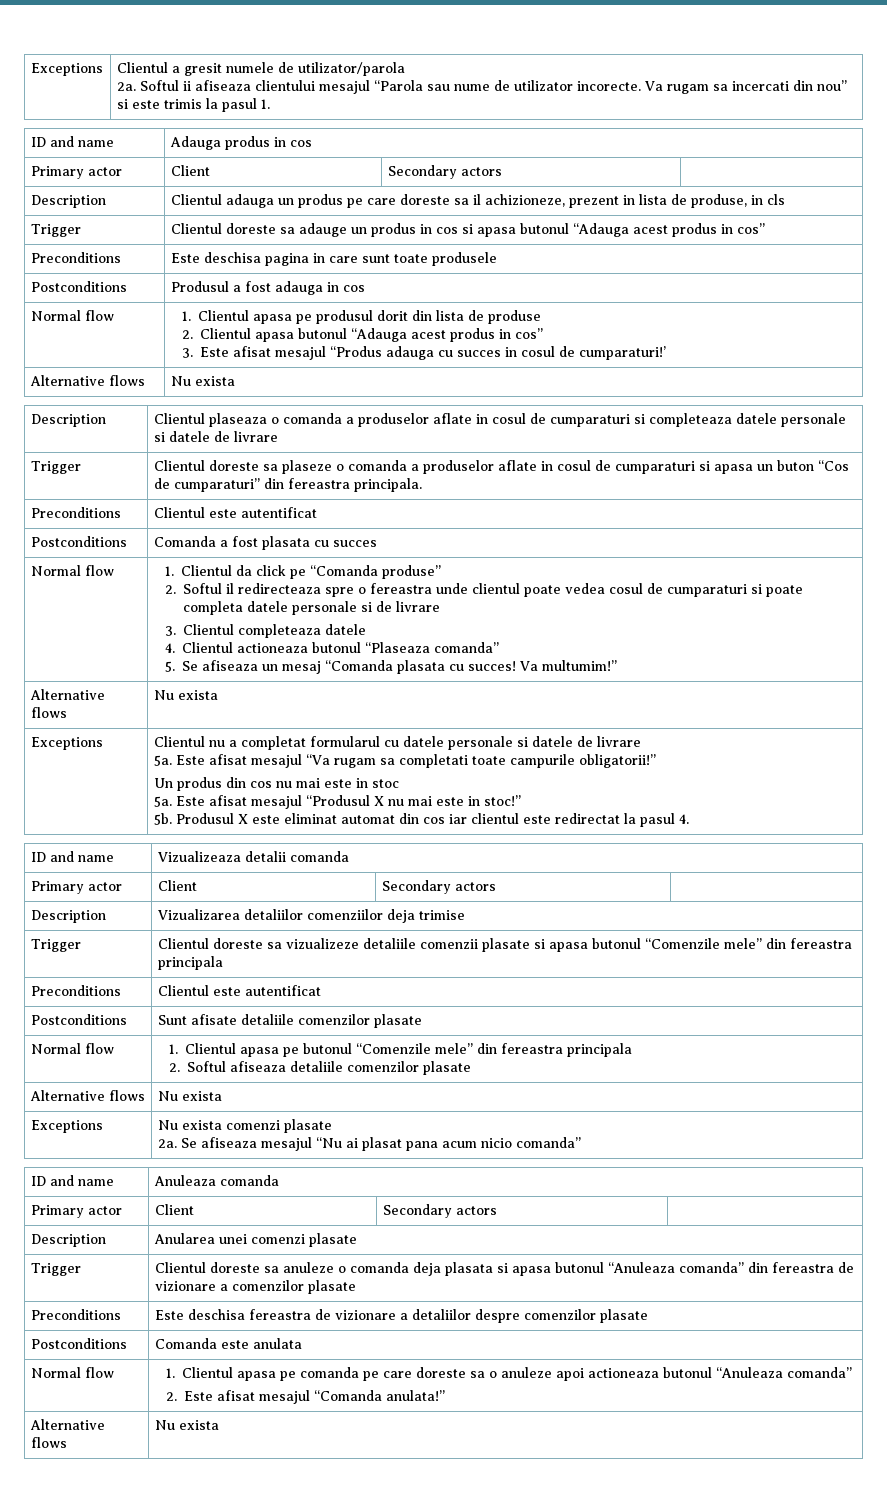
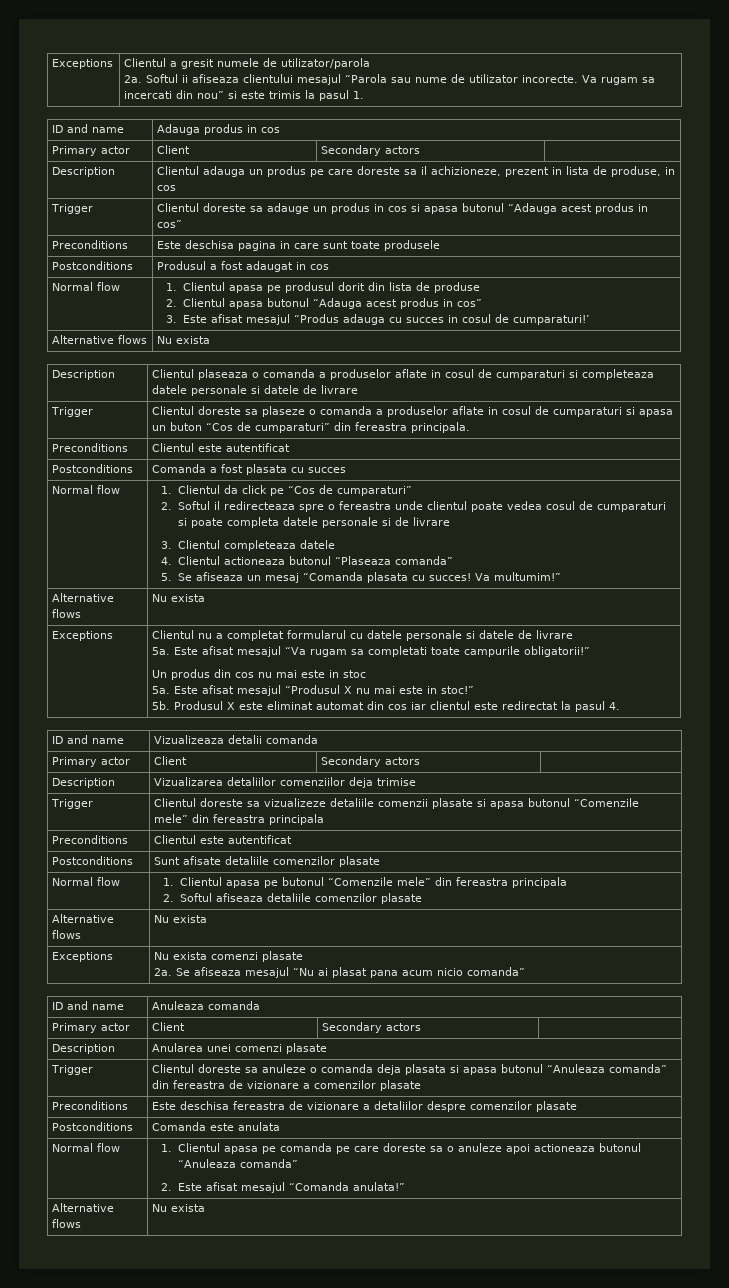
- Description | Clientul adauga un produs pe care doreste sa il achizioneze, prezent in lista de produse, in cls
+ Description | Clientul adauga un produs pe care doreste sa il achizioneze, prezent in lista de produse, in cos
- Postconditions | Produsul a fost adauga in cos
+ Postconditions | Produsul a fost adaugat in cos
- 1. Clientul da click pe “Comanda produse”
+ 1. Clientul da click pe “Cos de cumparaturi”

